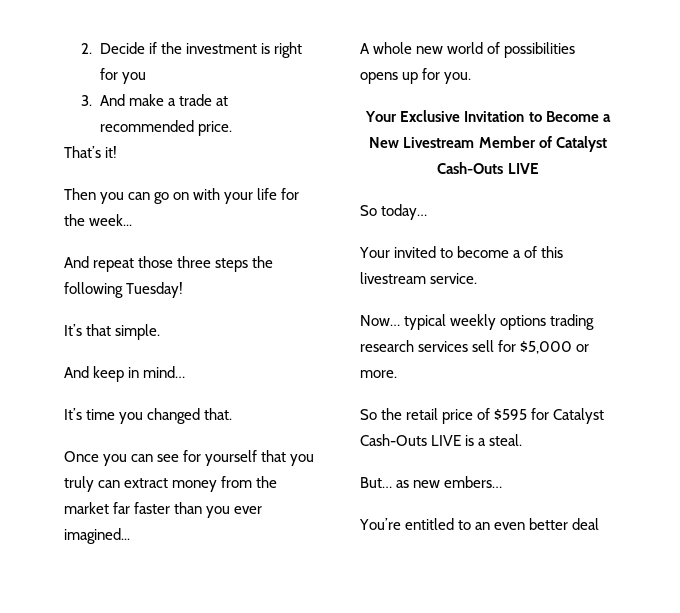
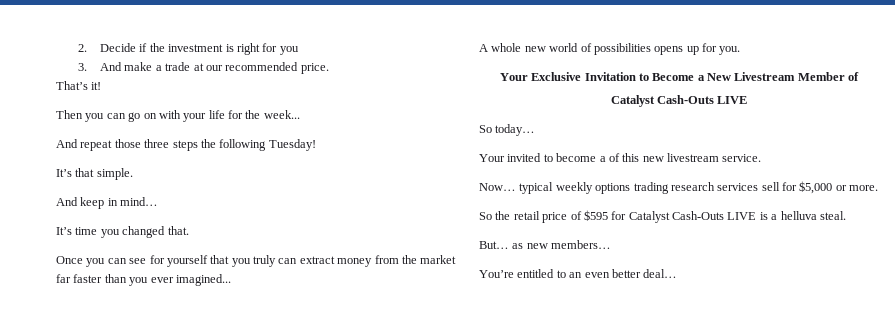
- 3. And make a trade at recommended price.
+ 3. And make a trade at our recommended price.
- Your Exclusive Invitation to Become a New Livestream Member of Catalyst Cash-Outs LIVE
+ Your Exclusive Invitation to Become a New Livestream Member of
+ Catalyst Cash-Outs LIVE
- Your invited to become a of this livestream service.
+ Your invited to become a of this new livestream service.
- So the retail price of $595 for Catalyst Cash-Outs LIVE is a steal.
+ So the retail price of $595 for Catalyst Cash-Outs LIVE is a helluva steal.
- But… as new embers…
+ But… as new members…
- You’re entitled to an even better deal
+ You’re entitled to an even better deal…

